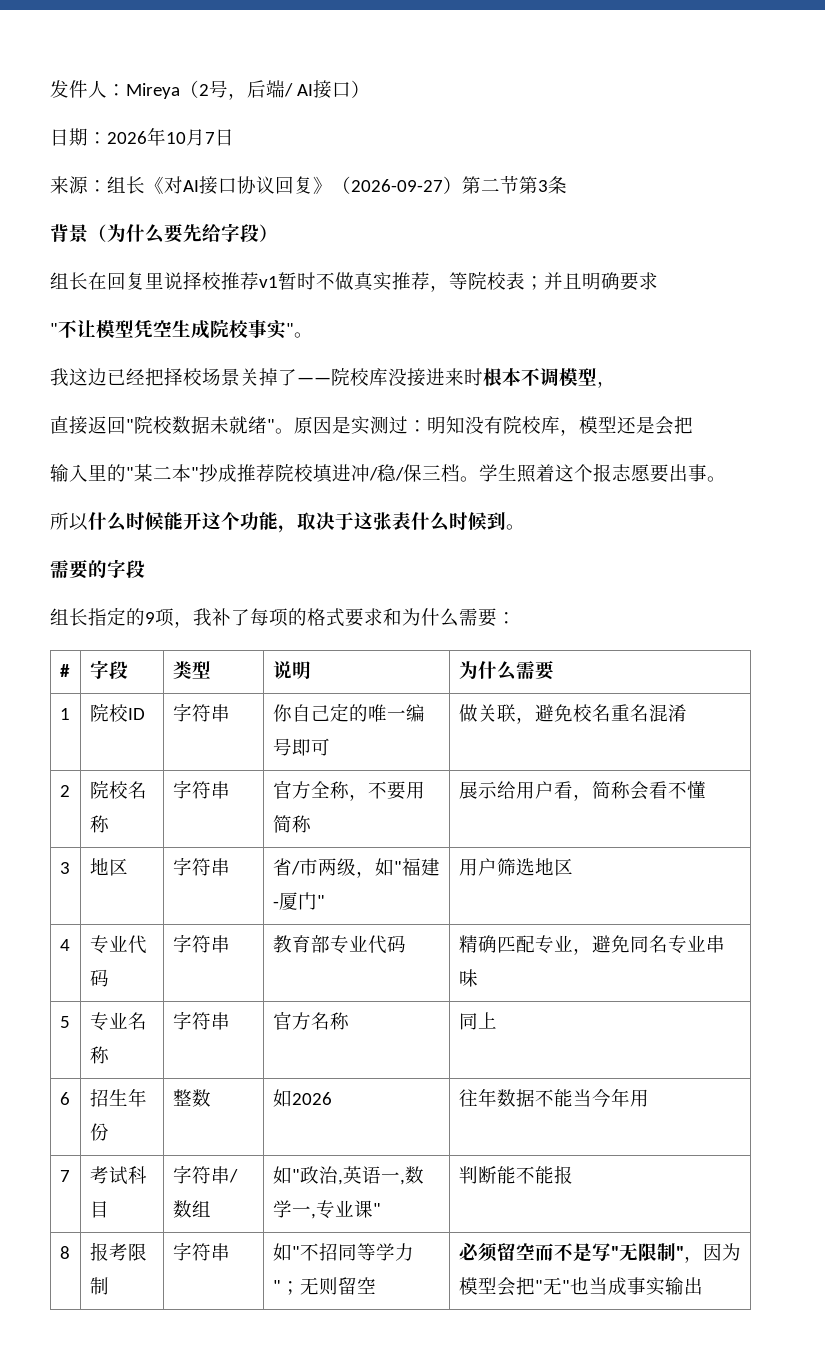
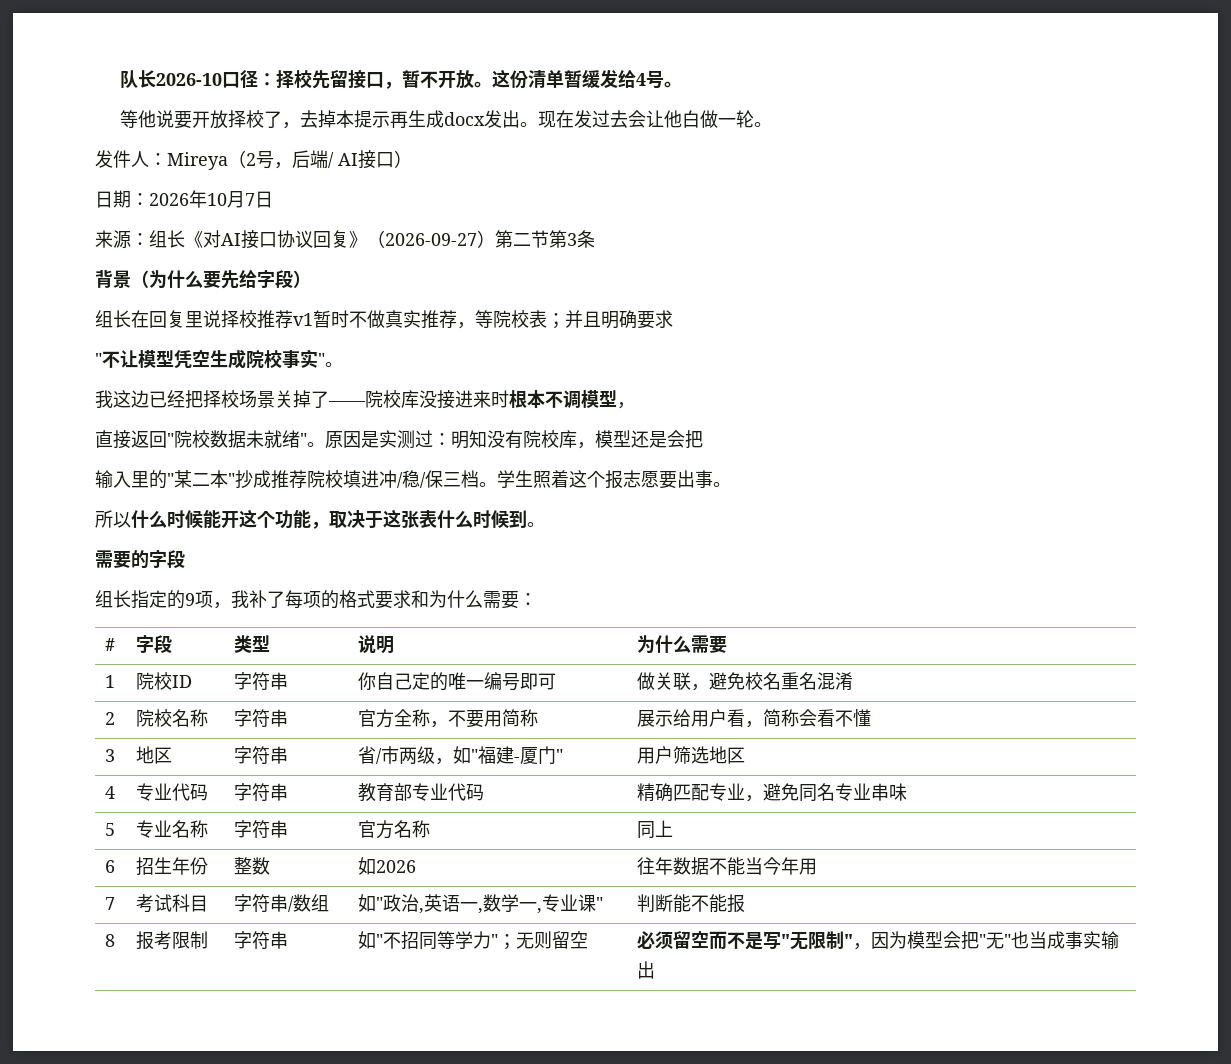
+ 队长2026-10口径：择校先留接口，暂不开放。这份清单暂缓发给4号。
+ 等他说要开放择校了，去掉本提示再生成docx发出。现在发过去会让他白做一轮。

